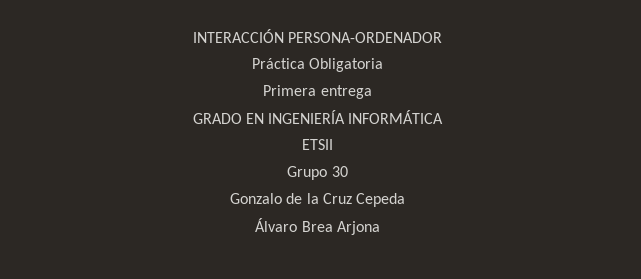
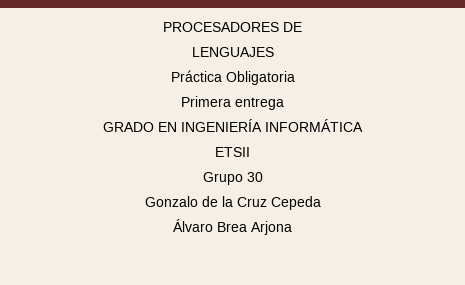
- INTERACCIÓN PERSONA-ORDENADOR
+ PROCESADORES DE
+ LENGUAJES

